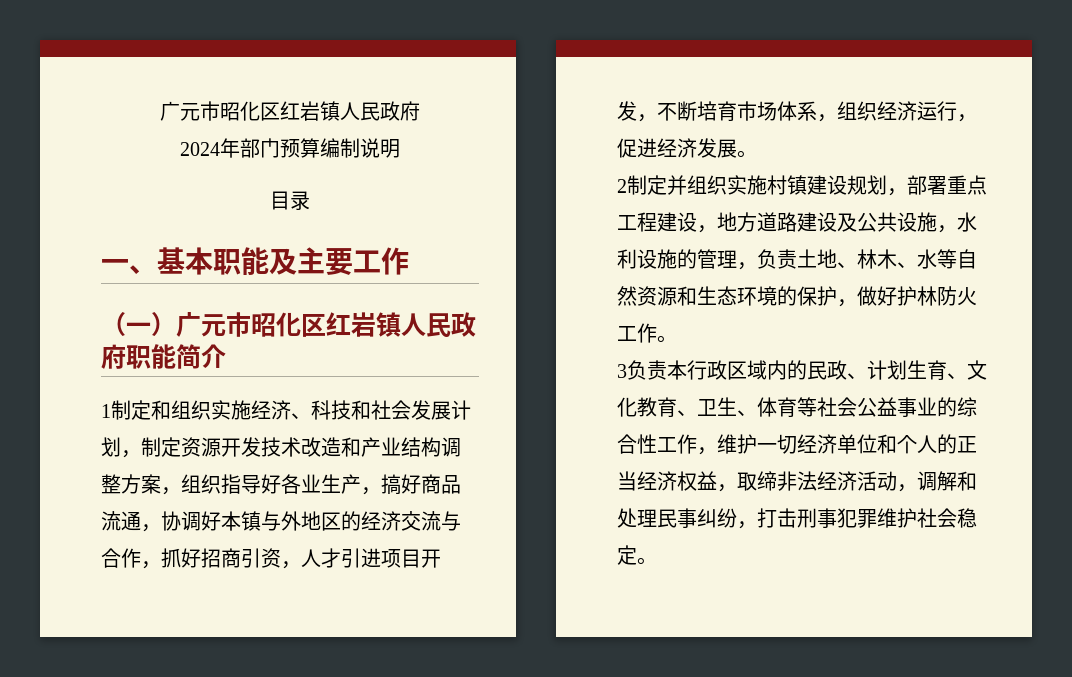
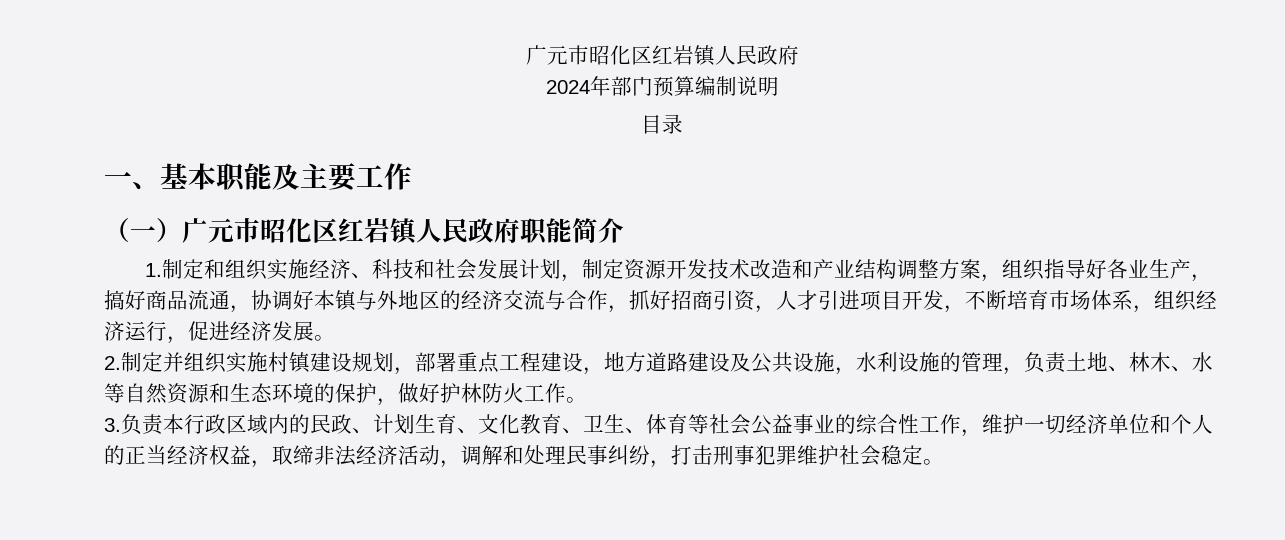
- 1制定和组织实施经济、科技和社会发展计划，制定资源开发技术改造和产业结构调整方案，组织指导好各业生产，搞好商品流通，协调好本镇与外地区的经济交流与合作，抓好招商引资，人才引进项目开发，不断培育市场体系，组织经济运行，促进经济发展。
+ 1.制定和组织实施经济、科技和社会发展计划，制定资源开发技术改造和产业结构调整方案，组织指导好各业生产，搞好商品流通，协调好本镇与外地区的经济交流与合作，抓好招商引资，人才引进项目开发，不断培育市场体系，组织经济运行，促进经济发展。
- 2制定并组织实施村镇建设规划，部署重点工程建设，地方道路建设及公共设施，水利设施的管理，负责土地、林木、水等自然资源和生态环境的保护，做好护林防火工作。
+ 2.制定并组织实施村镇建设规划，部署重点工程建设，地方道路建设及公共设施，水利设施的管理，负责土地、林木、水等自然资源和生态环境的保护，做好护林防火工作。
- 3负责本行政区域内的民政、计划生育、文化教育、卫生、体育等社会公益事业的综合性工作，维护一切经济单位和个人的正当经济权益，取缔非法经济活动，调解和处理民事纠纷，打击刑事犯罪维护社会稳定。
+ 3.负责本行政区域内的民政、计划生育、文化教育、卫生、体育等社会公益事业的综合性工作，维护一切经济单位和个人的正当经济权益，取缔非法经济活动，调解和处理民事纠纷，打击刑事犯罪维护社会稳定。

